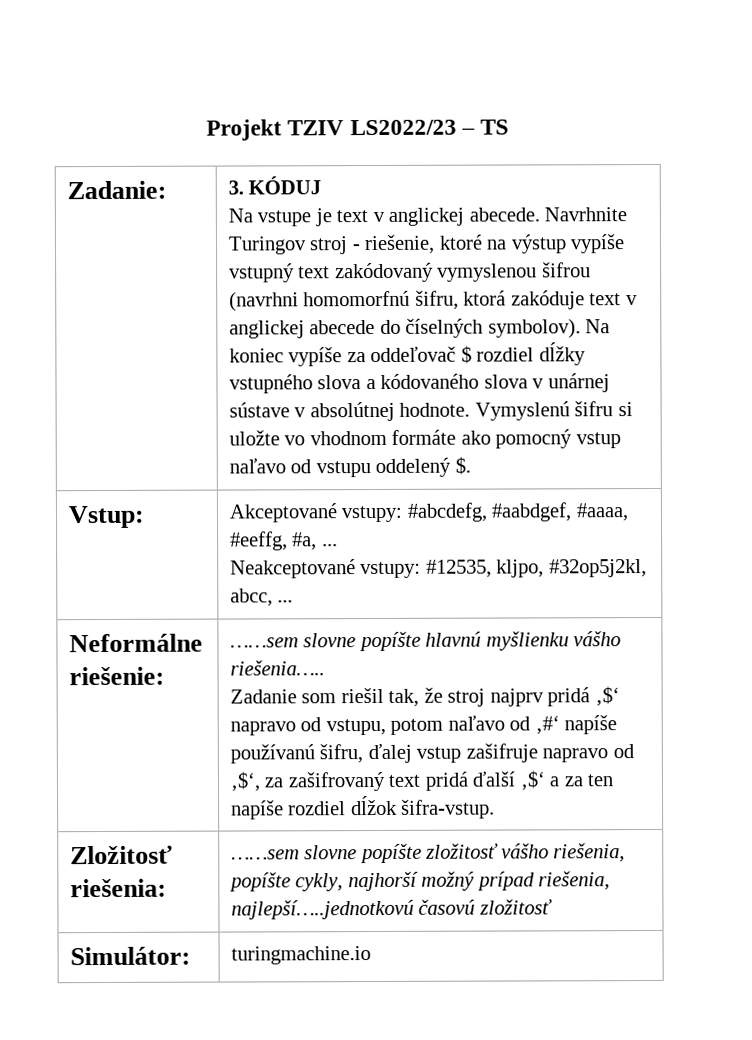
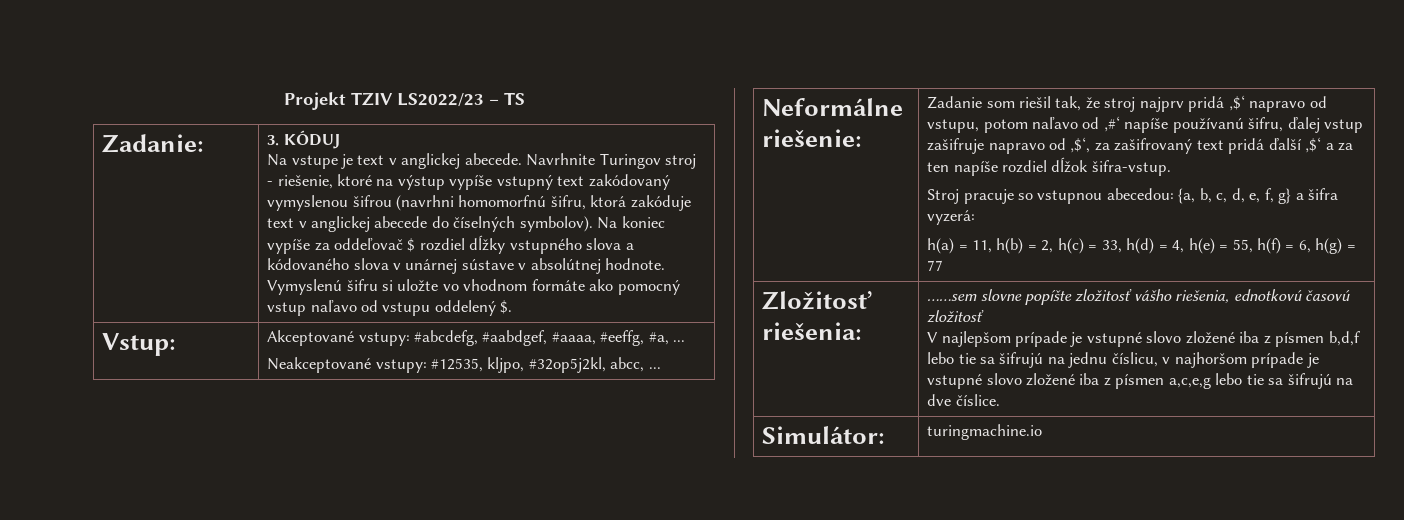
- ……sem slovne popíšte hlavnú myšlienku vášho riešenia…..
+ Stroj pracuje so vstupnou abecedou: {a, b, c, d, e, f, g} a šifra vyzerá:
+ h(a) = 11, h(b) = 2, h(c) = 33, h(d) = 4, h(e) = 55, h(f) = 6, h(g) = 77
- ……sem slovne popíšte zložitosť vášho riešenia, popíšte cykly, najhorší možný prípad riešenia, najlepší…..jednotkovú časovú zložitosť
+ ……sem slovne popíšte zložitosť vášho riešenia, ednotkovú časovú zložitosť
+ V najlepšom prípade je vstupné slovo zložené iba z písmen b,d,f lebo tie sa šifrujú na jednu číslicu, v najhoršom prípade je vstupné slovo zložené iba z písmen a,c,e,g lebo tie sa šifrujú na dve číslice.

